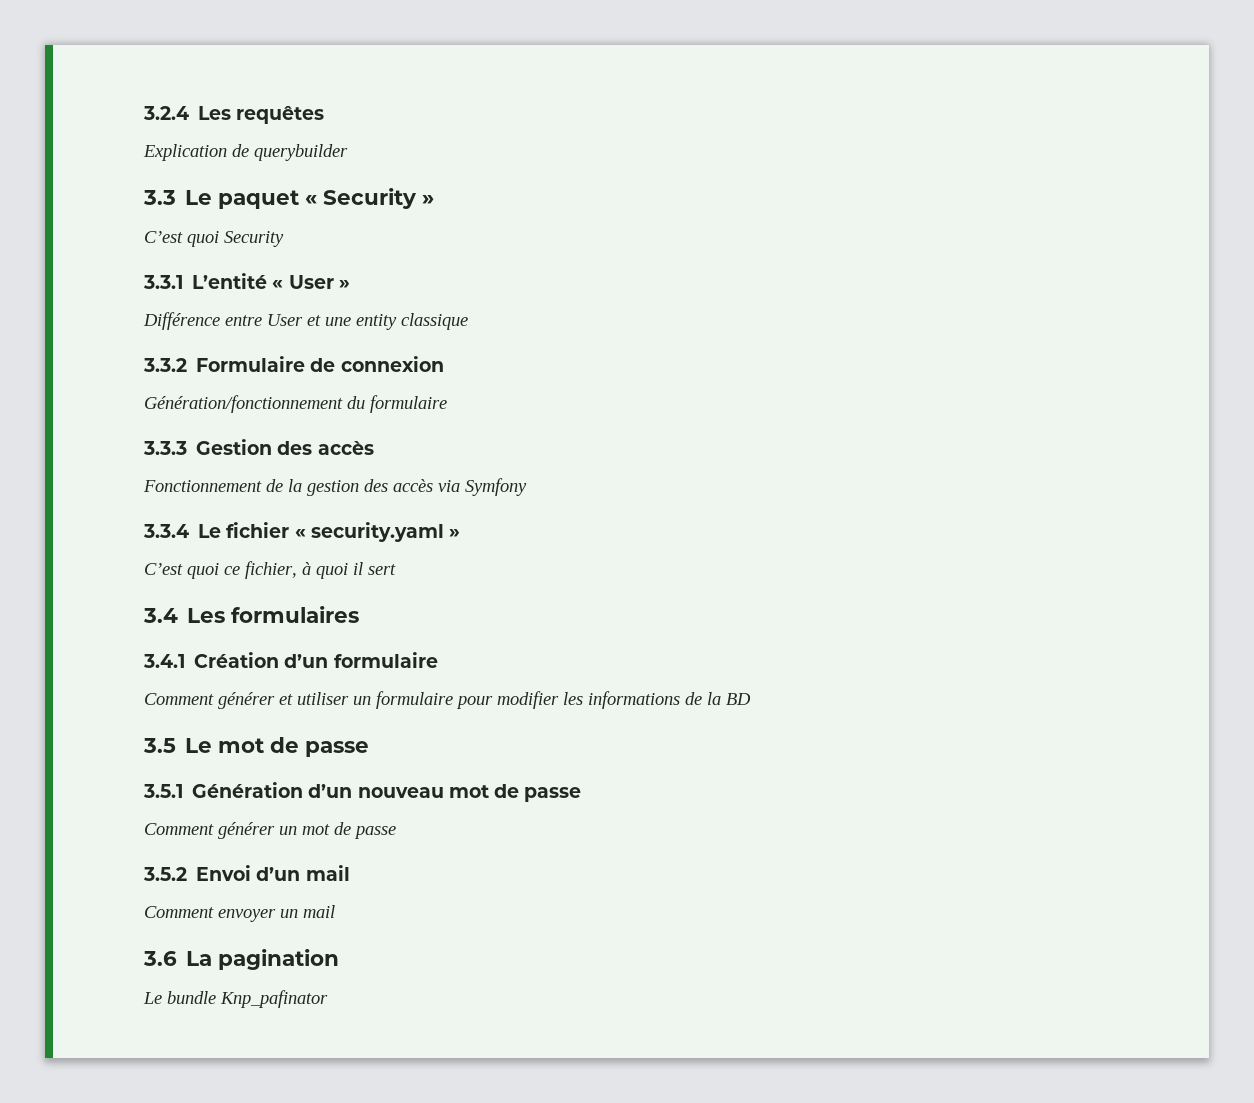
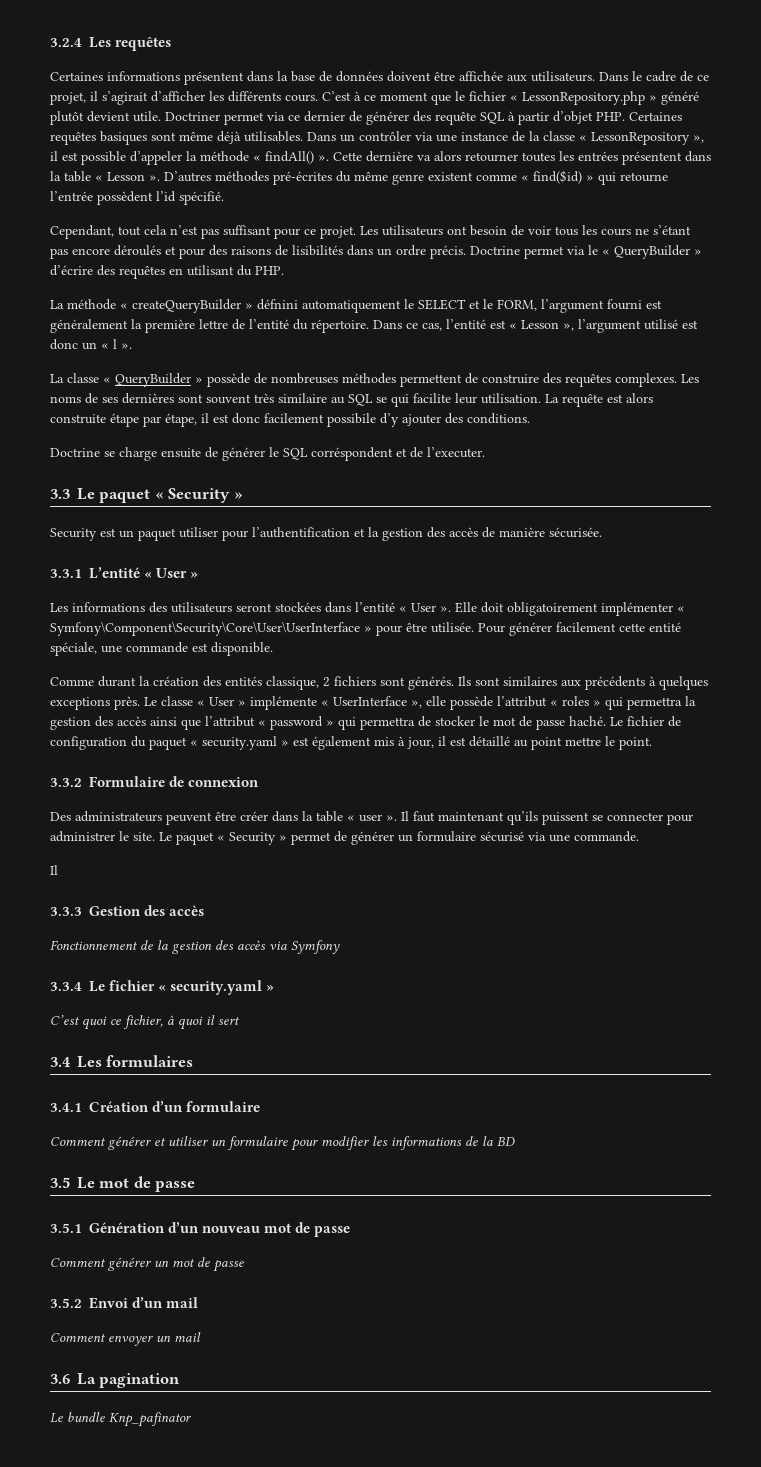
- Explication de querybuilder
+ Certaines informations présentent dans la base de données doivent être affichée aux utilisateurs. Dans le cadre de ce projet, il s’agirait d’afficher les différents cours. C’est à ce moment que le fichier « LessonRepository.php » généré plutôt devient utile. Doctriner permet via ce dernier de générer des requête SQL à partir d’objet PHP. Certaines requêtes basiques sont même déjà utilisables. Dans un contrôler via une instance de la classe « LessonRepository », il est possible d’appeler la méthode « findAll() ». Cette dernière va alors retourner toutes les entrées présentent dans la table « Lesson ». D’autres méthodes pré-écrites du même genre existent comme « find($id) » qui retourne l’entrée possèdent l’id spécifié.
+ Cependant, tout cela n’est pas suffisant pour ce projet. Les utilisateurs ont besoin de voir tous les cours ne s’étant pas encore déroulés et pour des raisons de lisibilités dans un ordre précis. Doctrine permet via le « QueryBuilder » d’écrire des requêtes en utilisant du PHP.
+ La méthode « createQueryBuilder » défnini automatiquement le SELECT et le FORM, l’argument fourni est généralement la première lettre de l’entité du répertoire. Dans ce cas, l’entité est « Lesson », l’argument utilisé est donc un « l ».
+ La classe « QueryBuilder » possède de nombreuses méthodes permettent de construire des requêtes complexes. Les noms de ses dernières sont souvent très similaire au SQL se qui facilite leur utilisation. La requête est alors construite étape par étape, il est donc facilement possibile d’y ajouter des conditions.
+ Doctrine se charge ensuite de générer le SQL corréspondent et de l’executer.
- C’est quoi Security
+ Security est un paquet utiliser pour l’authentification et la gestion des accès de manière sécurisée.
- Différence entre User et une entity classique
+ Les informations des utilisateurs seront stockées dans l’entité « User ». Elle doit obligatoirement implémenter « Symfony\Component\Security\Core\User\UserInterface » pour être utilisée. Pour générer facilement cette entité spéciale, une commande est disponible.
+ Comme durant la création des entités classique, 2 fichiers sont générés. Ils sont similaires aux précédents à quelques exceptions près. Le classe « User » implémente « UserInterface », elle possède l’attribut « roles » qui permettra la gestion des accès ainsi que l’attribut « password » qui permettra de stocker le mot de passe haché. Le fichier de configuration du paquet « security.yaml » est également mis à jour, il est détaillé au point mettre le point.
  3.3.2 Formulaire de connexion
- Génération/fonctionnement du formulaire
+ Des administrateurs peuvent être créer dans la table « user ». Il faut maintenant qu’ils puissent se connecter pour administrer le site. Le paquet « Security » permet de générer un formulaire sécurisé via une commande.
+ Il

